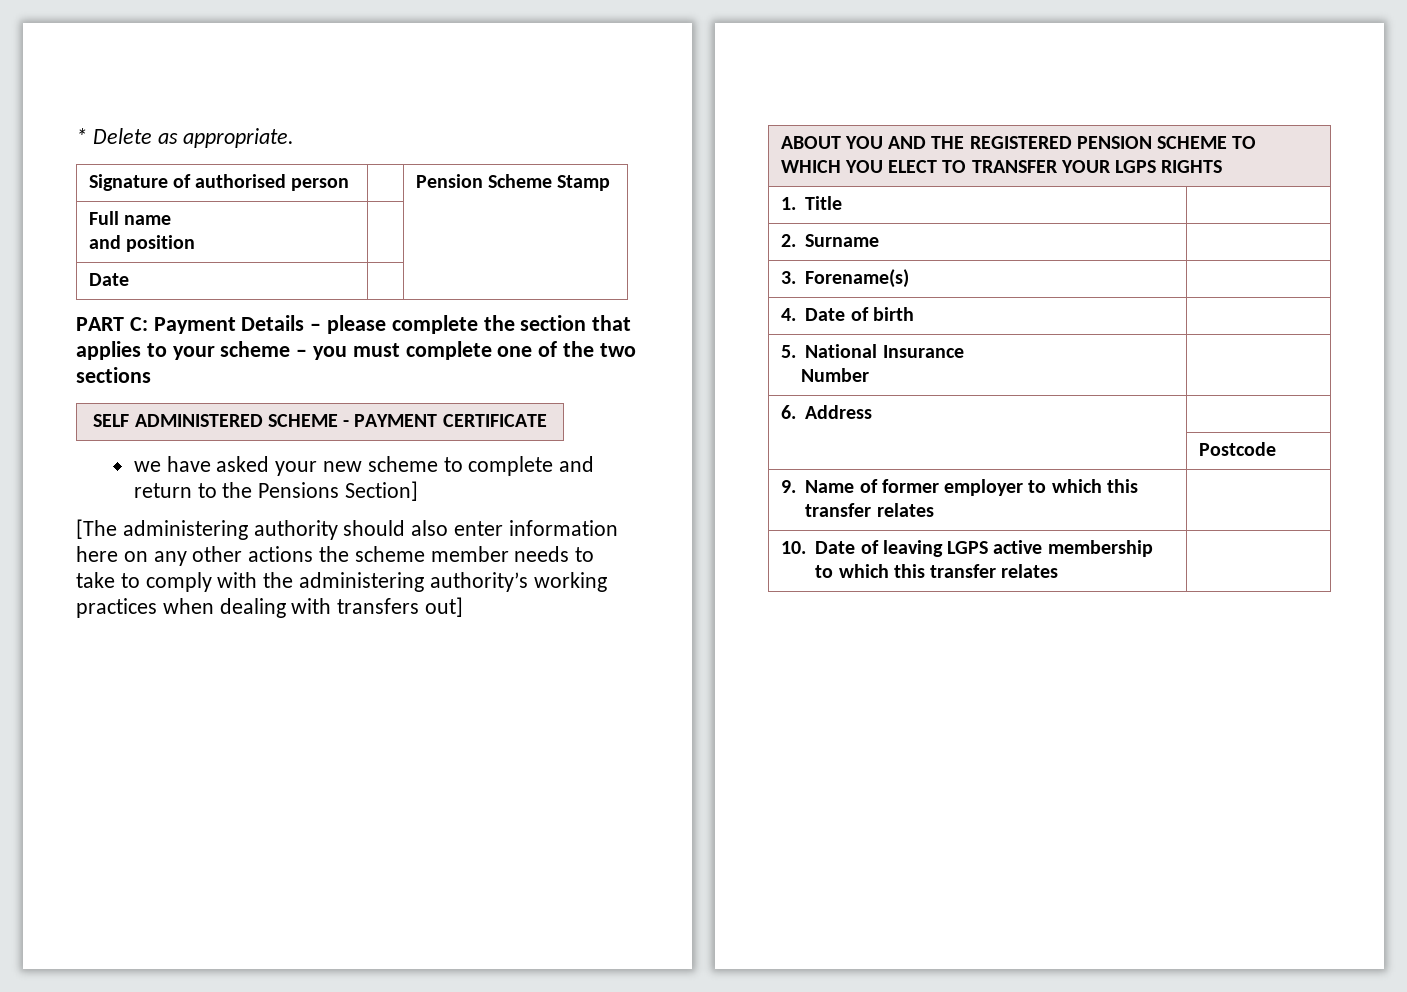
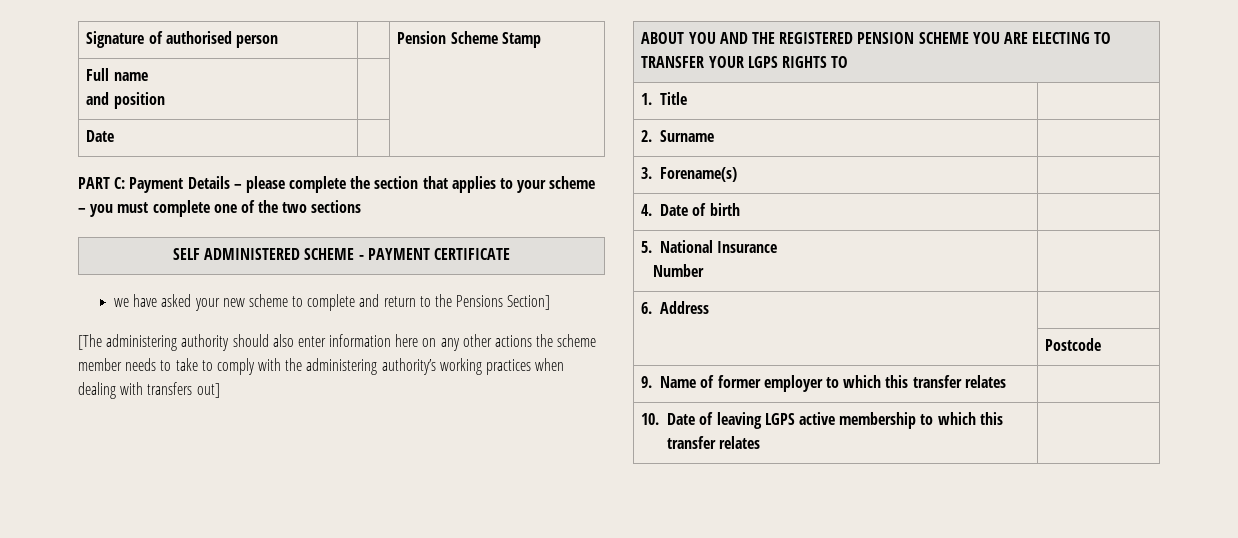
- * Delete as appropriate.
- ABOUT YOU AND THE REGISTERED PENSION SCHEME TO WHICH YOU ELECT TO TRANSFER YOUR LGPS RIGHTS
+ ABOUT YOU AND THE REGISTERED PENSION SCHEME YOU ARE ELECTING TO TRANSFER YOUR LGPS RIGHTS TO

